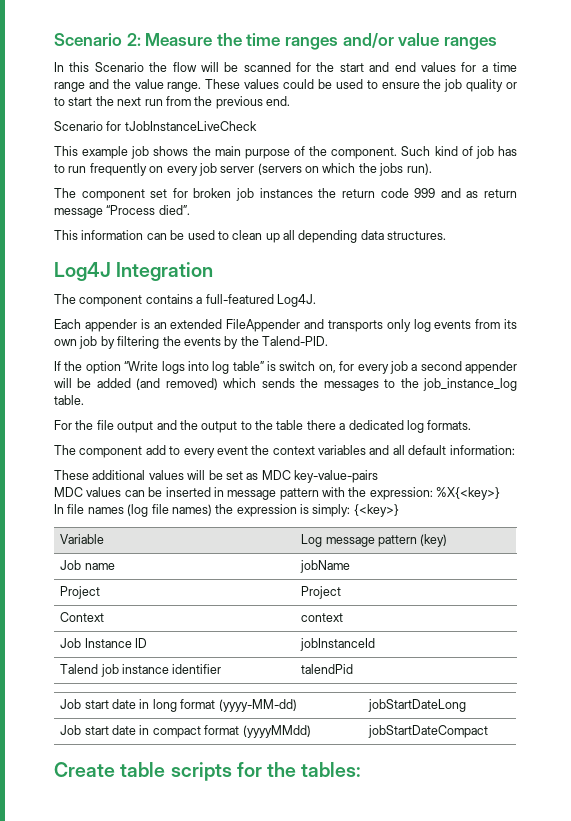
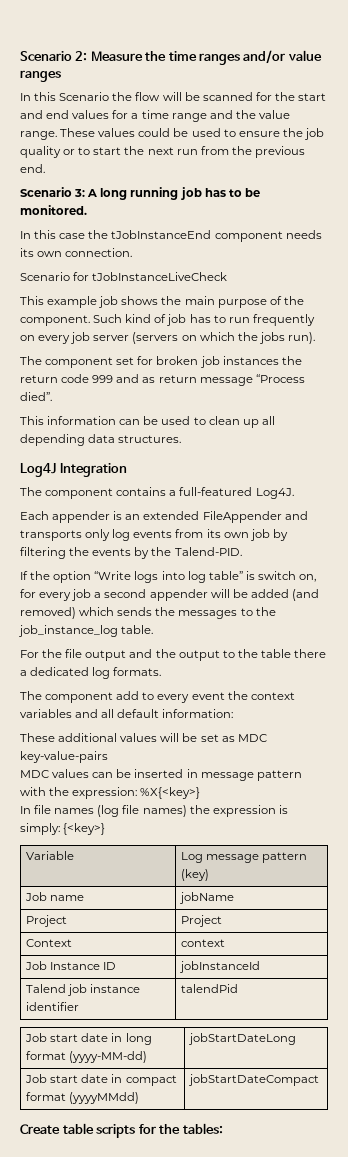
+ Scenario 3: A long running job has to be monitored.
+ In this case the tJobInstanceEnd component needs its own connection.

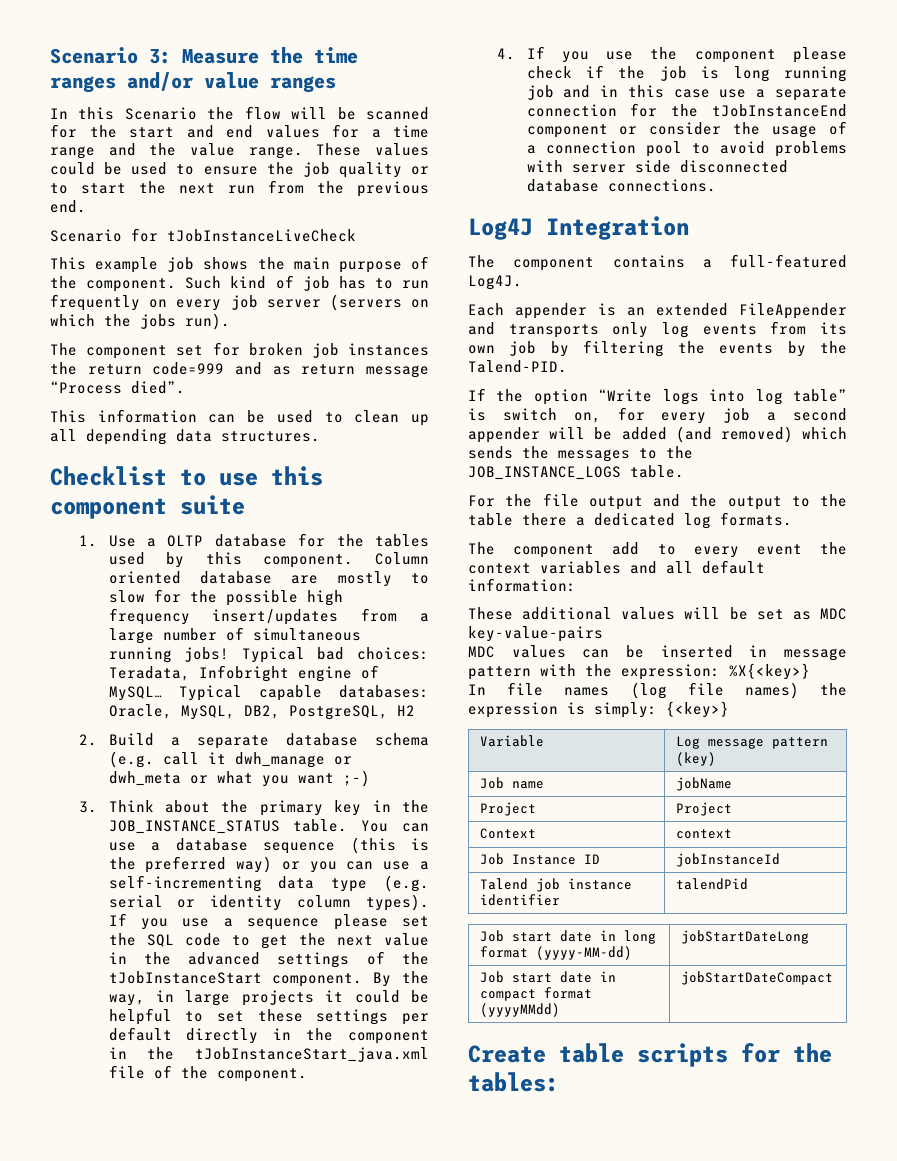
- Scenario 2: Measure the time ranges and/or value ranges
+ Scenario 3: Measure the time ranges and/or value ranges
- Scenario 3: A long running job has to be monitored.
- In this case the tJobInstanceEnd component needs its own connection.
- The component set for broken job instances the return code 999 and as return message “Process died”.
+ The component set for broken job instances the return code=999 and as return message “Process died”.
+ Checklist to use this component suite
+ 1. Use a OLTP database for the tables used by this component. Column oriented database are mostly to slow for the possible high frequency insert/updates from a large number of simultaneous running jobs! Typical bad choices: Teradata, Infobright engine of MySQL… Typical capable databases: Oracle, MySQL, DB2, PostgreSQL, H2
+ 2. Build a separate database schema (e.g. call it dwh_manage or dwh_meta or what you want ;-)
+ 3. Think about the primary key in the JOB_INSTANCE_STATUS table. You can use a database sequence (this is the preferred way) or you can use a self-incrementing data type (e.g. serial or identity column types). If you use a sequence please set the SQL code to get the next value in the advanced settings of the tJobInstanceStart component. By the way, in large projects it could be helpful to set these settings per default directly in the component in the tJobInstanceStart_java.xml file of the component.
+ 4. If you use the component please check if the job is long running job and in this case use a separate connection for the tJobInstanceEnd component or consider the usage of a connection pool to avoid problems with server side disconnected database connections.
- If the option “Write logs into log table” is switch on, for every job a second appender will be added (and removed) which sends the messages to the job_instance_log table.
+ If the option “Write logs into log table” is switch on, for every job a second appender will be added (and removed) which sends the messages to the JOB_INSTANCE_LOGS table.

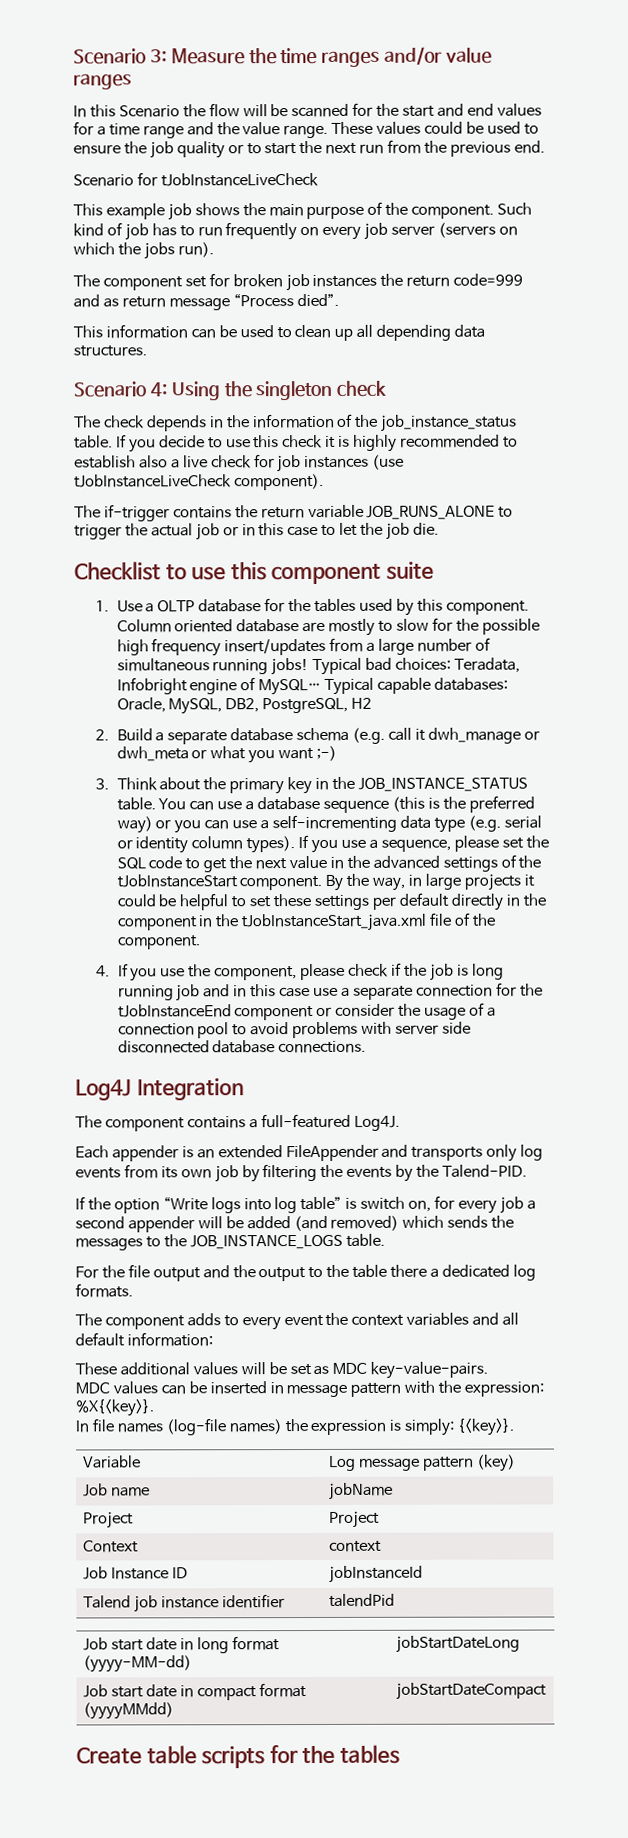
+ Scenario 4: Using the singleton check
+ The check depends in the information of the job_instance_status table. If you decide to use this check it is highly recommended to establish also a live check for job instances (use tJobInstanceLiveCheck component).
+ The if-trigger contains the return variable JOB_RUNS_ALONE to trigger the actual job or in this case to let the job die.
- If you use a sequence please set the SQL code to get the next value in the advanced settings of the tJobInstanceStart component.
+ If you use a sequence, please set the SQL code to get the next value in the advanced settings of the tJobInstanceStart component.
- 4. If you use the component please check if the job is long running job and in this case use a separate connection for the tJobInstanceEnd component or consider the usage of a connection pool to avoid problems with server side disconnected database connections.
+ 4. If you use the component, please check if the job is long running job and in this case use a separate connection for the tJobInstanceEnd component or consider the usage of a connection pool to avoid problems with server side disconnected database connections.
- The component add to every event the context variables and all default information:
+ The component adds to every event the context variables and all default information:
- These additional values will be set as MDC key-value-pairs
+ These additional values will be set as MDC key-value-pairs.
- MDC values can be inserted in message pattern with the expression: %X{<key>}
+ MDC values can be inserted in message pattern with the expression: %X{<key>}.
- In file names (log file names) the expression is simply: {<key>}
+ In file names (log-file names) the expression is simply: {<key>}.
- Create table scripts for the tables:
+ Create table scripts for the tables

